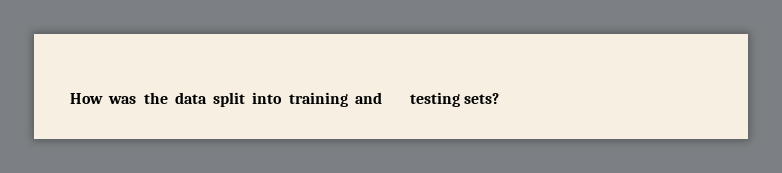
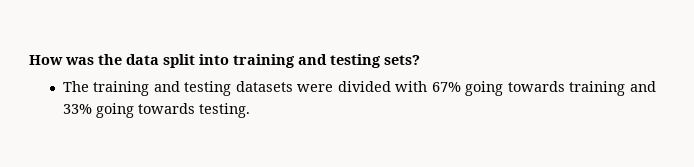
+ The training and testing datasets were divided with 67% going towards training and 33% going towards testing.

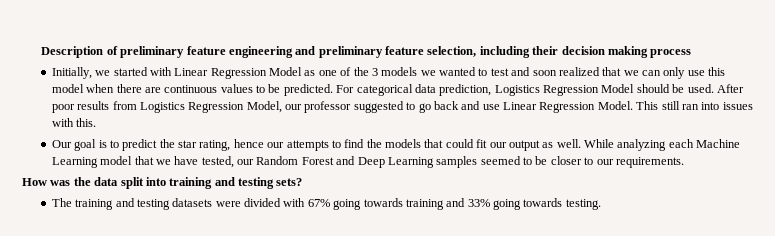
+ Description of preliminary feature engineering and preliminary feature selection, including their decision making process
+ Initially, we started with Linear Regression Model as one of the 3 models we wanted to test and soon realized that we can only use this model when there are continuous values to be predicted. For categorical data prediction, Logistics Regression Model should be used. After poor results from Logistics Regression Model, our professor suggested to go back and use Linear Regression Model. This still ran into issues with this.
+ Our goal is to predict the star rating, hence our attempts to find the models that could fit our output as well. While analyzing each Machine Learning model that we have tested, our Random Forest and Deep Learning samples seemed to be closer to our requirements.

